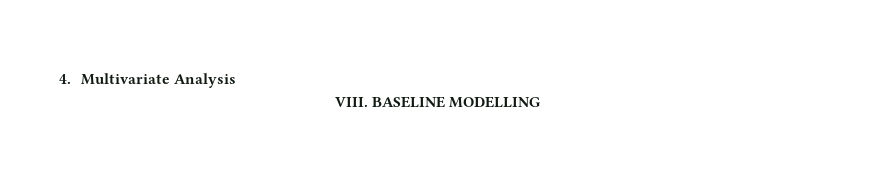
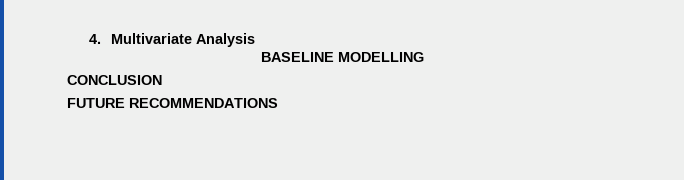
- VIII.
+ CONCLUSION
+ FUTURE RECOMMENDATIONS

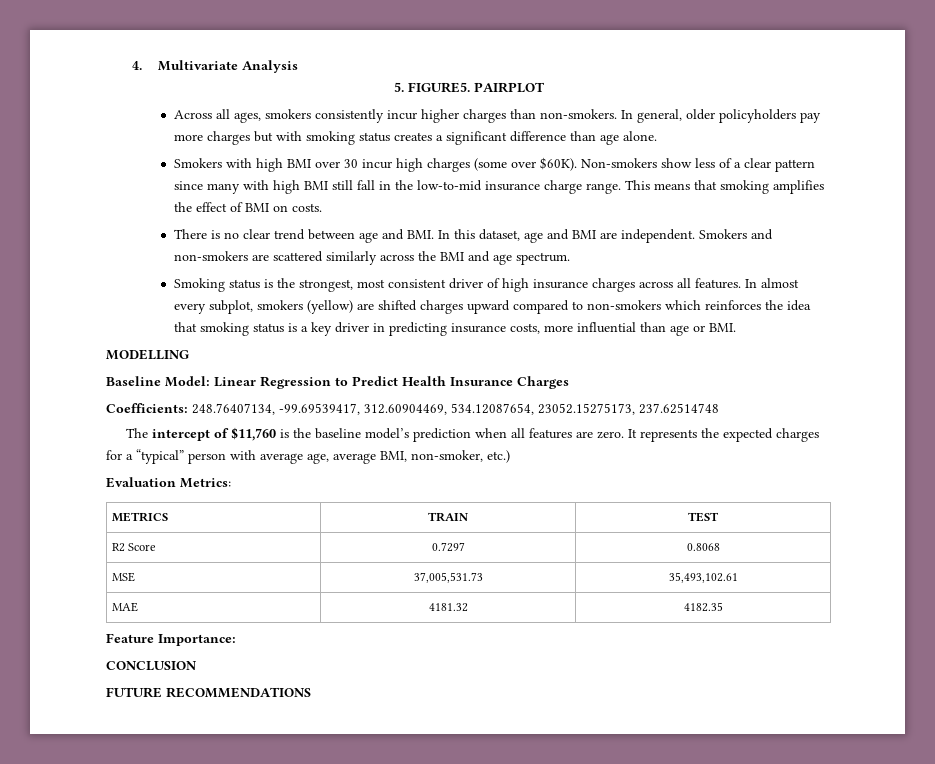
- BASELINE MODELLING
+ 5. FIGURE5. PAIRPLOT
+ Across all ages, smokers consistently incur higher charges than non-smokers. In general, older policyholders pay more charges but with smoking status creates a significant difference than age alone.
+ Smokers with high BMI over 30 incur high charges (some over $60K). Non-smokers show less of a clear pattern since many with high BMI still fall in the low-to-mid insurance charge range. This means that smoking amplifies the effect of BMI on costs.
+ There is no clear trend between age and BMI. In this dataset, age and BMI are independent. Smokers and non-smokers are scattered similarly across the BMI and age spectrum.
+ Smoking status is the strongest, most consistent driver of high insurance charges across all features. In almost every subplot, smokers (yellow) are shifted charges upward compared to non-smokers which reinforces the idea that smoking status is a key driver in predicting insurance costs, more influential than age or BMI.
+ MODELLING
+ Baseline Model: Linear Regression to Predict Health Insurance Charges
+ Coefficients: 248.76407134, -99.69539417, 312.60904469, 534.12087654, 23052.15275173, 237.62514748
+ The intercept of $11,760 is the baseline model’s prediction when all features are zero. It represents the expected charges for a “typical” person with average age, average BMI, non-smoker, etc.)
+ Evaluation Metrics:
+ METRICS | TRAIN | TEST
+ R2 Score | 0.7297 | 0.8068
+ MSE | 37,005,531.73 | 35,493,102.61
+ MAE | 4181.32 | 4182.35
+ Feature Importance:

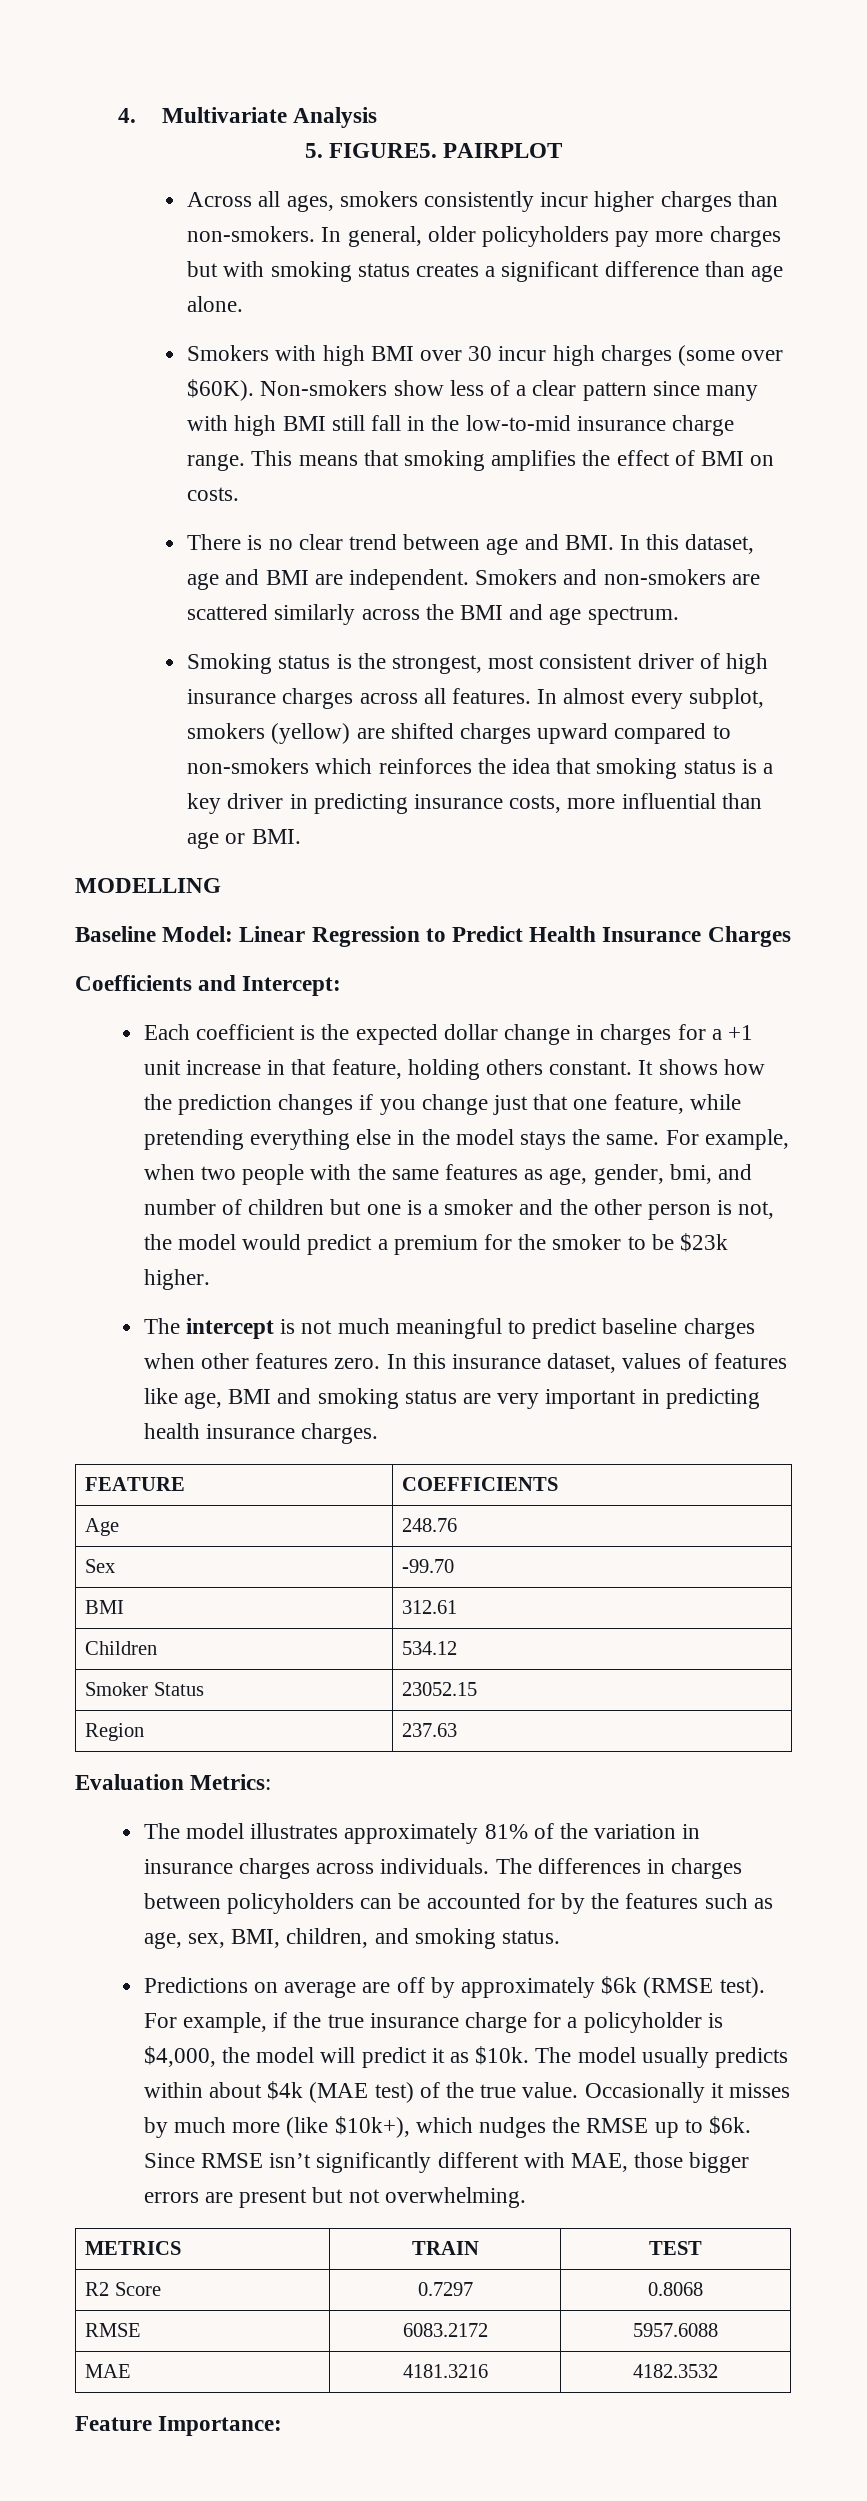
- Coefficients: 248.76407134, -99.69539417, 312.60904469, 534.12087654, 23052.15275173, 237.62514748
- The intercept of $11,760 is the baseline model’s prediction when all features are zero. It represents the expected charges for a “typical” person with average age, average BMI, non-smoker, etc.)
+ Coefficients and Intercept:
+ Each coefficient is the expected dollar change in charges for a +1 unit increase in that feature, holding others constant. It shows how the prediction changes if you change just that one feature, while pretending everything else in the model stays the same. For example, when two people with the same features as age, gender, bmi, and number of children but one is a smoker and the other person is not, the model would predict a premium for the smoker to be $23k higher.
+ The intercept is not much meaningful to predict baseline charges when other features zero. In this insurance dataset, values of features like age, BMI and smoking status are very important in predicting health insurance charges.
+ FEATURE | COEFFICIENTS
+ Age | 248.76
+ Sex | -99.70
+ BMI | 312.61
+ Children | 534.12
+ Smoker Status | 23052.15
+ Region | 237.63
  Evaluation Metrics:
+ The model illustrates approximately 81% of the variation in insurance charges across individuals. The differences in charges between policyholders can be accounted for by the features such as age, sex, BMI, children, and smoking status.
+ Predictions on average are off by approximately $6k (RMSE test). For example, if the true insurance charge for a policyholder is $4,000, the model will predict it as $10k. The model usually predicts within about $4k (MAE test) of the true value. Occasionally it misses by much more (like $10k+), which nudges the RMSE up to $6k. Since RMSE isn’t significantly different with MAE, those bigger errors are present but not overwhelming.
- MSE | 37,005,531.73 | 35,493,102.61
+ RMSE | 6083.2172 | 5957.6088
- MAE | 4181.32 | 4182.35
+ MAE | 4181.3216 | 4182.3532
- CONCLUSION
- FUTURE RECOMMENDATIONS

